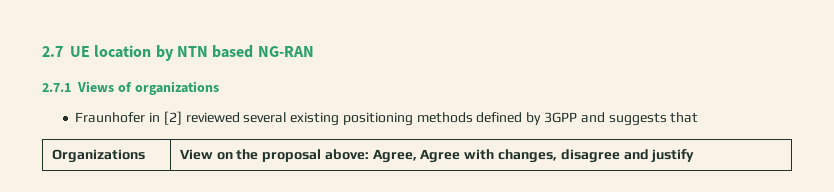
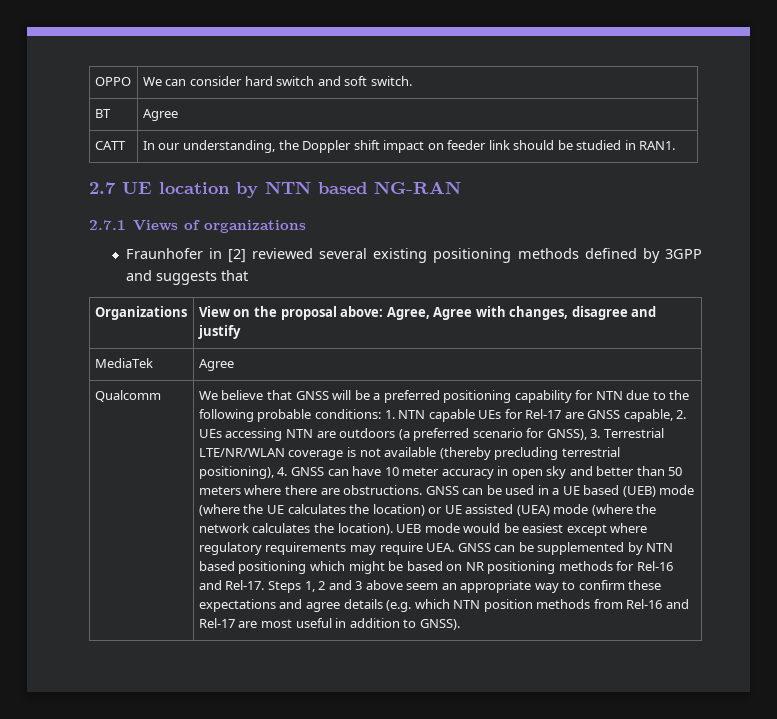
+ OPPO | We can consider hard switch and soft switch.
+ BT | Agree
+ CATT | In our understanding, the Doppler shift impact on feeder link should be studied in RAN1.
+ MediaTek | Agree
+ Qualcomm | We believe that GNSS will be a preferred positioning capability for NTN due to the following probable conditions: 1. NTN capable UEs for Rel-17 are GNSS capable, 2. UEs accessing NTN are outdoors (a preferred scenario for GNSS), 3. Terrestrial LTE/NR/WLAN coverage is not available (thereby precluding terrestrial positioning), 4. GNSS can have 10 meter accuracy in open sky and better than 50 meters where there are obstructions. GNSS can be used in a UE based (UEB) mode (where the UE calculates the location) or UE assisted (UEA) mode (where the network calculates the location). UEB mode would be easiest except where regulatory requirements may require UEA. GNSS can be supplemented by NTN based positioning which might be based on NR positioning methods for Rel-16 and Rel-17. Steps 1, 2 and 3 above seem an appropriate way to confirm these expectations and agree details (e.g. which NTN position methods from Rel-16 and Rel-17 are most useful in addition to GNSS).

